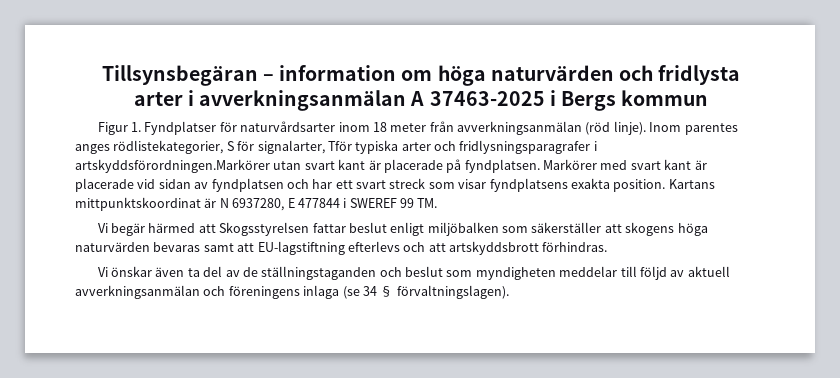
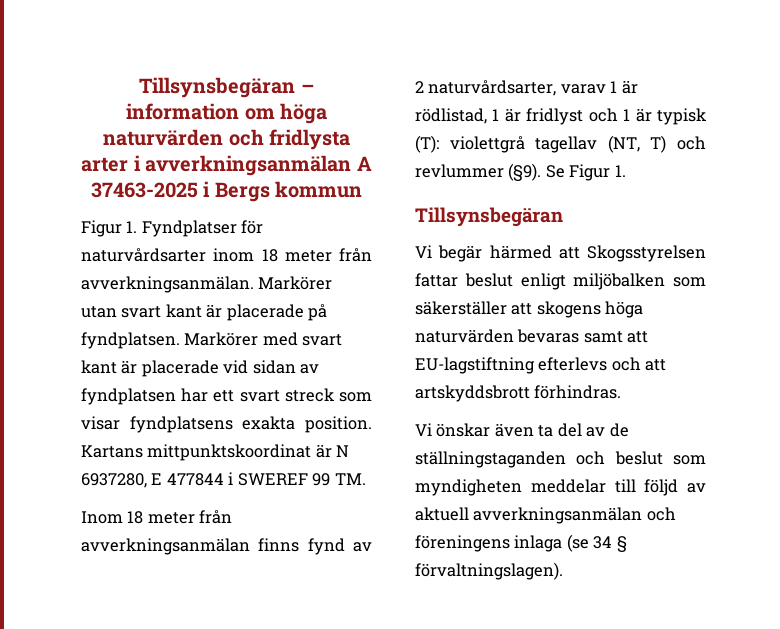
- Figur 1. Fyndplatser för naturvårdsarter inom 18 meter från avverkningsanmälan (röd linje). Inom parentes anges rödlistekategorier, S för signalarter, Tför typiska arter och fridlysningsparagrafer i artskyddsförordningen.Markörer utan svart kant är placerade på fyndplatsen.
+ Figur 1. Fyndplatser för naturvårdsarter inom 18 meter från avverkningsanmälan. Markörer utan svart kant är placerade på fyndplatsen.
- Markörer med svart kant är placerade vid sidan av fyndplatsen och har ett svart streck som visar fyndplatsens exakta position.
+ Markörer med svart kant är placerade vid sidan av fyndplatsen har ett svart streck som visar fyndplatsens exakta position.
+ Inom 18 meter från avverkningsanmälan finns fynd av 2 naturvårdsarter, varav 1 är rödlistad, 1 är fridlyst och 1 är typisk (T): violettgrå tagellav (NT, T) och revlummer (§9). Se Figur 1.
+ Tillsynsbegäran

